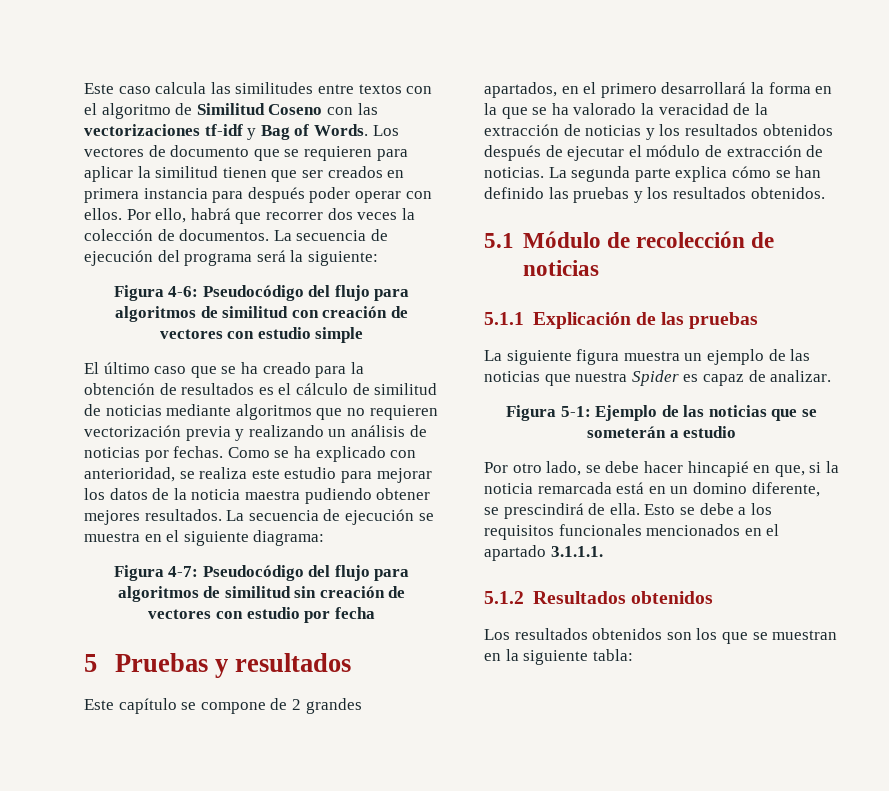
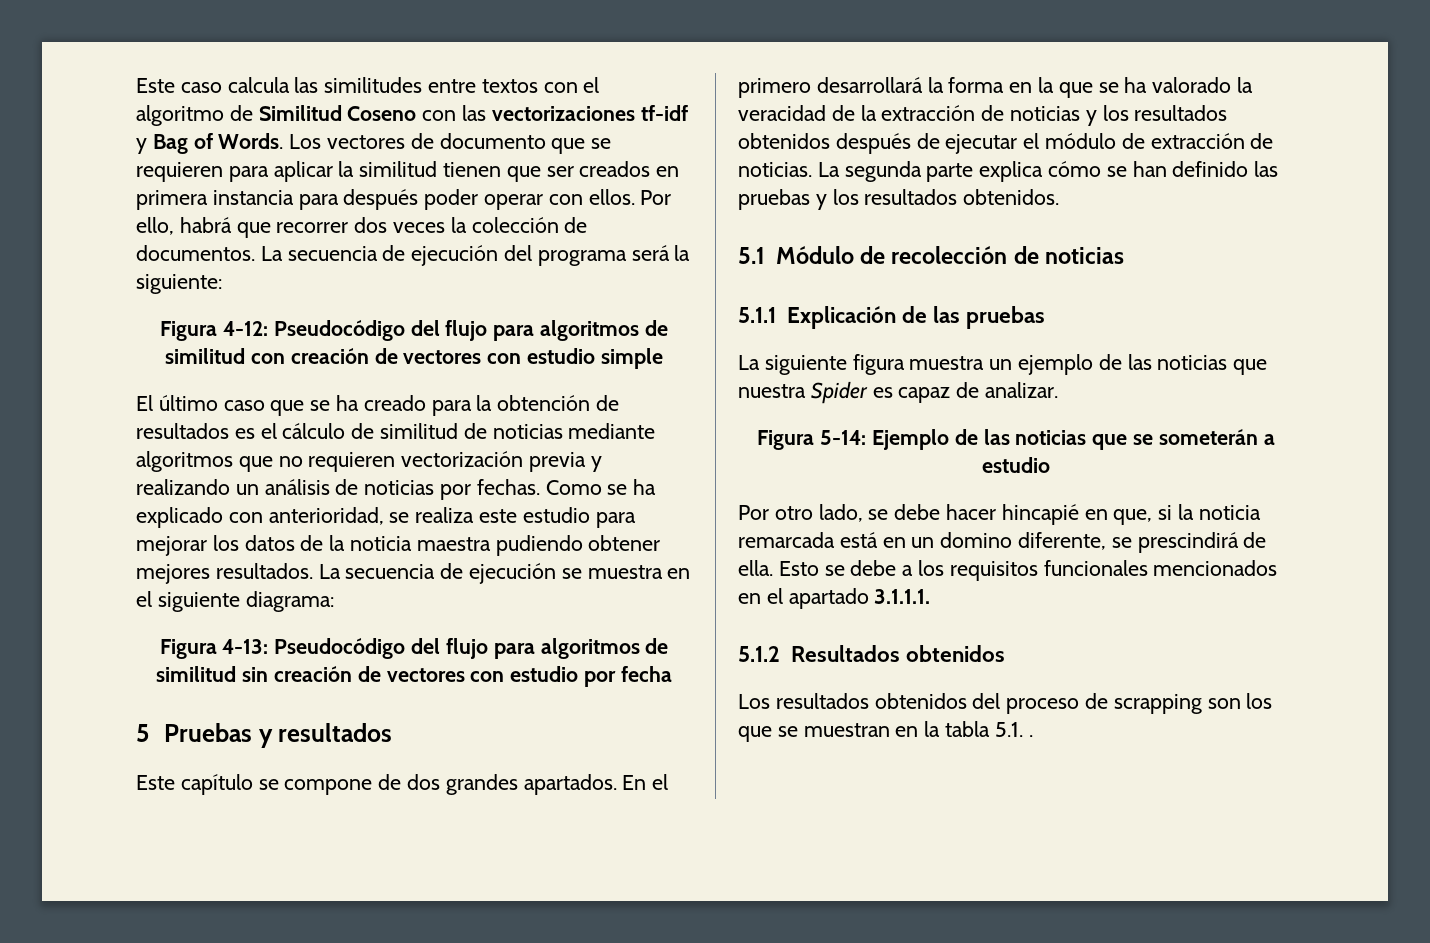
- Figura 4-6: Pseudocódigo del flujo para algoritmos de similitud con creación de vectores con estudio simple
+ Figura 4-12: Pseudocódigo del flujo para algoritmos de similitud con creación de vectores con estudio simple
- Figura 4-7: Pseudocódigo del flujo para algoritmos de similitud sin creación de vectores con estudio por fecha
+ Figura 4-13: Pseudocódigo del flujo para algoritmos de similitud sin creación de vectores con estudio por fecha
- Este capítulo se compone de 2 grandes apartados, en el primero desarrollará la forma en la que se ha valorado la veracidad de la extracción de noticias y los resultados obtenidos después de ejecutar el módulo de extracción de noticias.
+ Este capítulo se compone de dos grandes apartados. En el primero desarrollará la forma en la que se ha valorado la veracidad de la extracción de noticias y los resultados obtenidos después de ejecutar el módulo de extracción de noticias.
- Figura 5-1: Ejemplo de las noticias que se someterán a estudio
+ Figura 5-14: Ejemplo de las noticias que se someterán a estudio
- Los resultados obtenidos son los que se muestran en la siguiente tabla:
+ Los resultados obtenidos del proceso de scrapping son los que se muestran en la tabla 5.1. .

